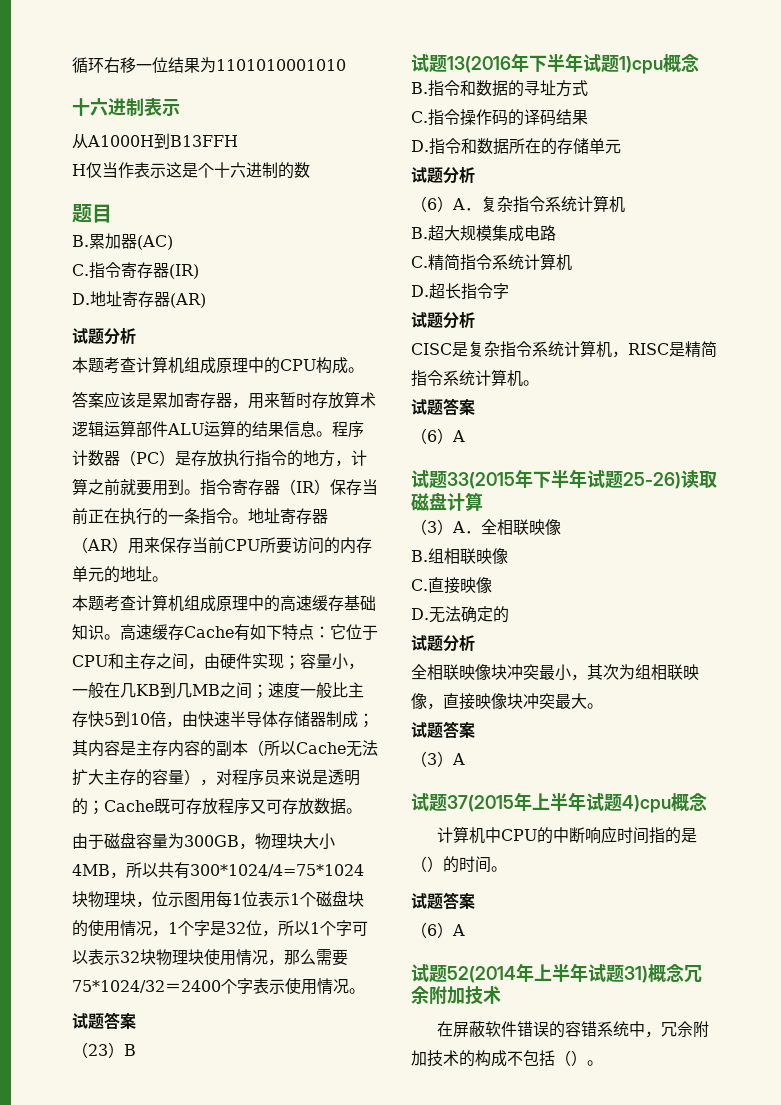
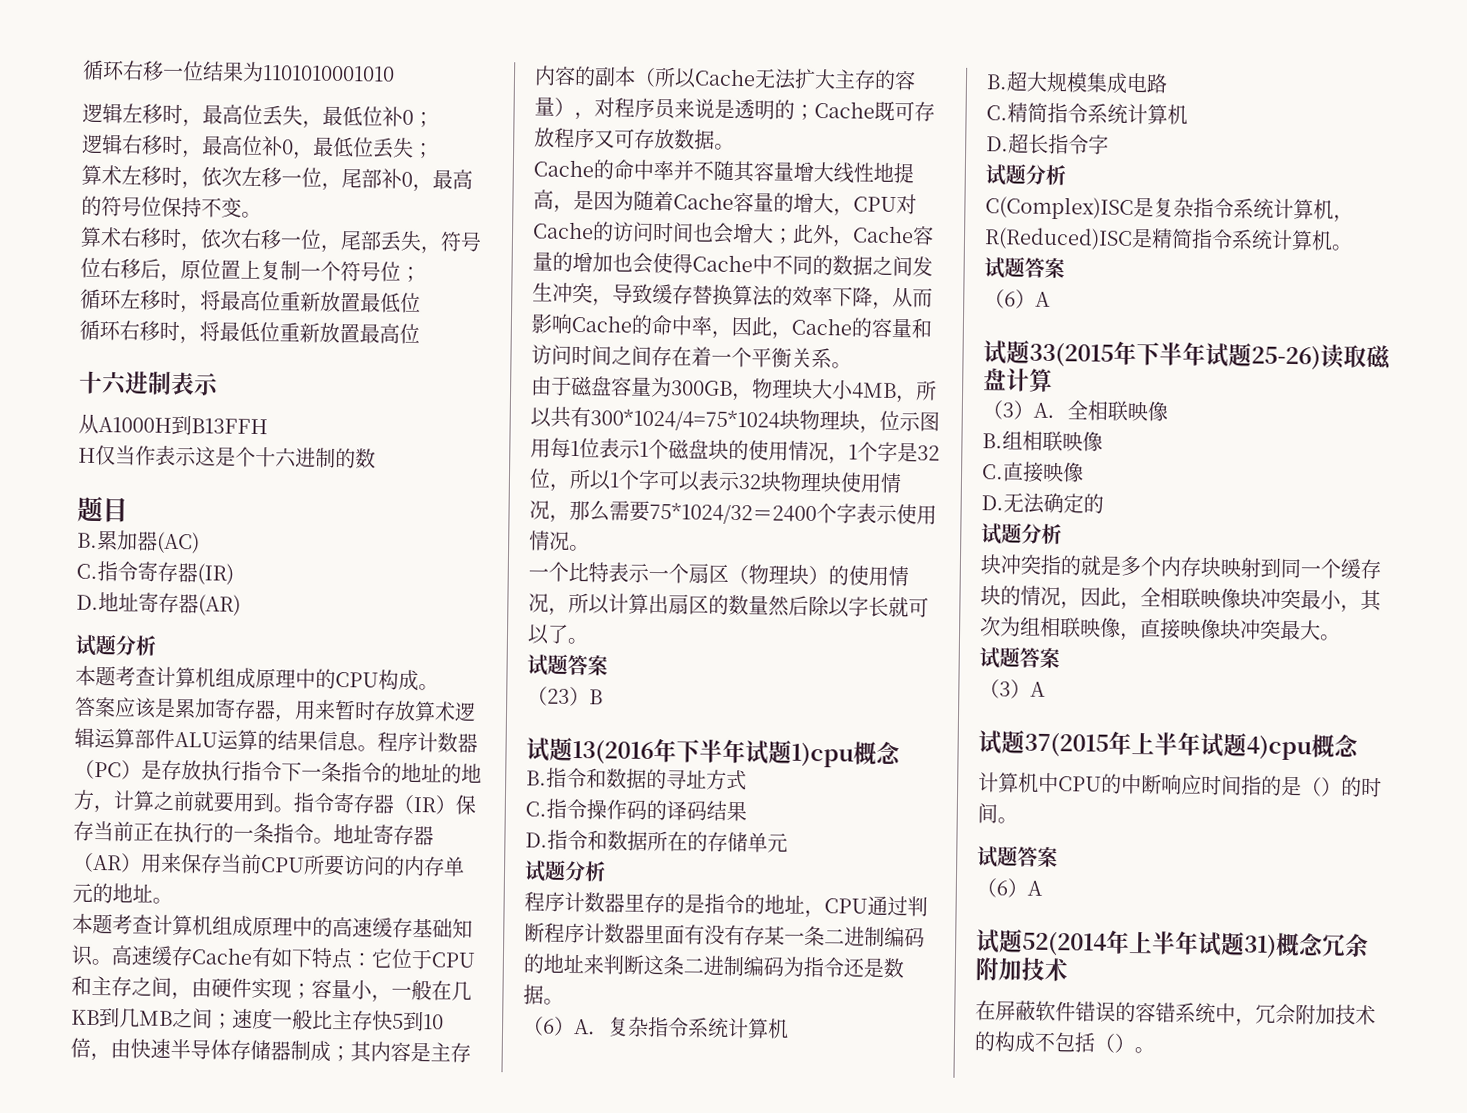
+ 逻辑左移时，最高位丢失，最低位补0；
+ 逻辑右移时，最高位补0，最低位丢失；
+ 算术左移时，依次左移一位，尾部补0，最高的符号位保持不变。
+ 算术右移时，依次右移一位，尾部丢失，符号位右移后，原位置上复制一个符号位；
+ 循环左移时，将最高位重新放置最低位
+ 循环右移时，将最低位重新放置最高位
- 程序计数器（PC）是存放执行指令的地方，计算之前就要用到。
+ 程序计数器（PC）是存放执行指令下一条指令的地址的地方，计算之前就要用到。
+ Cache的命中率并不随其容量增大线性地提高，是因为随着Cache容量的增大，CPU对Cache的访问时间也会增大；此外，Cache容量的增加也会使得Cache中不同的数据之间发生冲突，导致缓存替换算法的效率下降，从而影响Cache的命中率，因此，Cache的容量和访问时间之间存在着一个平衡关系。
+ 一个比特表示一个扇区（物理块）的使用情况，所以计算出扇区的数量然后除以字长就可以了。
+ 程序计数器里存的是指令的地址，CPU通过判断程序计数器里面有没有存某一条二进制编码的地址来判断这条二进制编码为指令还是数据。
- CISC是复杂指令系统计算机，RISC是精简指令系统计算机。
+ C(Complex)ISC是复杂指令系统计算机，R(Reduced)ISC是精简指令系统计算机。
- 全相联映像块冲突最小，其次为组相联映像，直接映像块冲突最大。
+ 块冲突指的就是多个内存块映射到同一个缓存块的情况，因此，全相联映像块冲突最小，其次为组相联映像，直接映像块冲突最大。

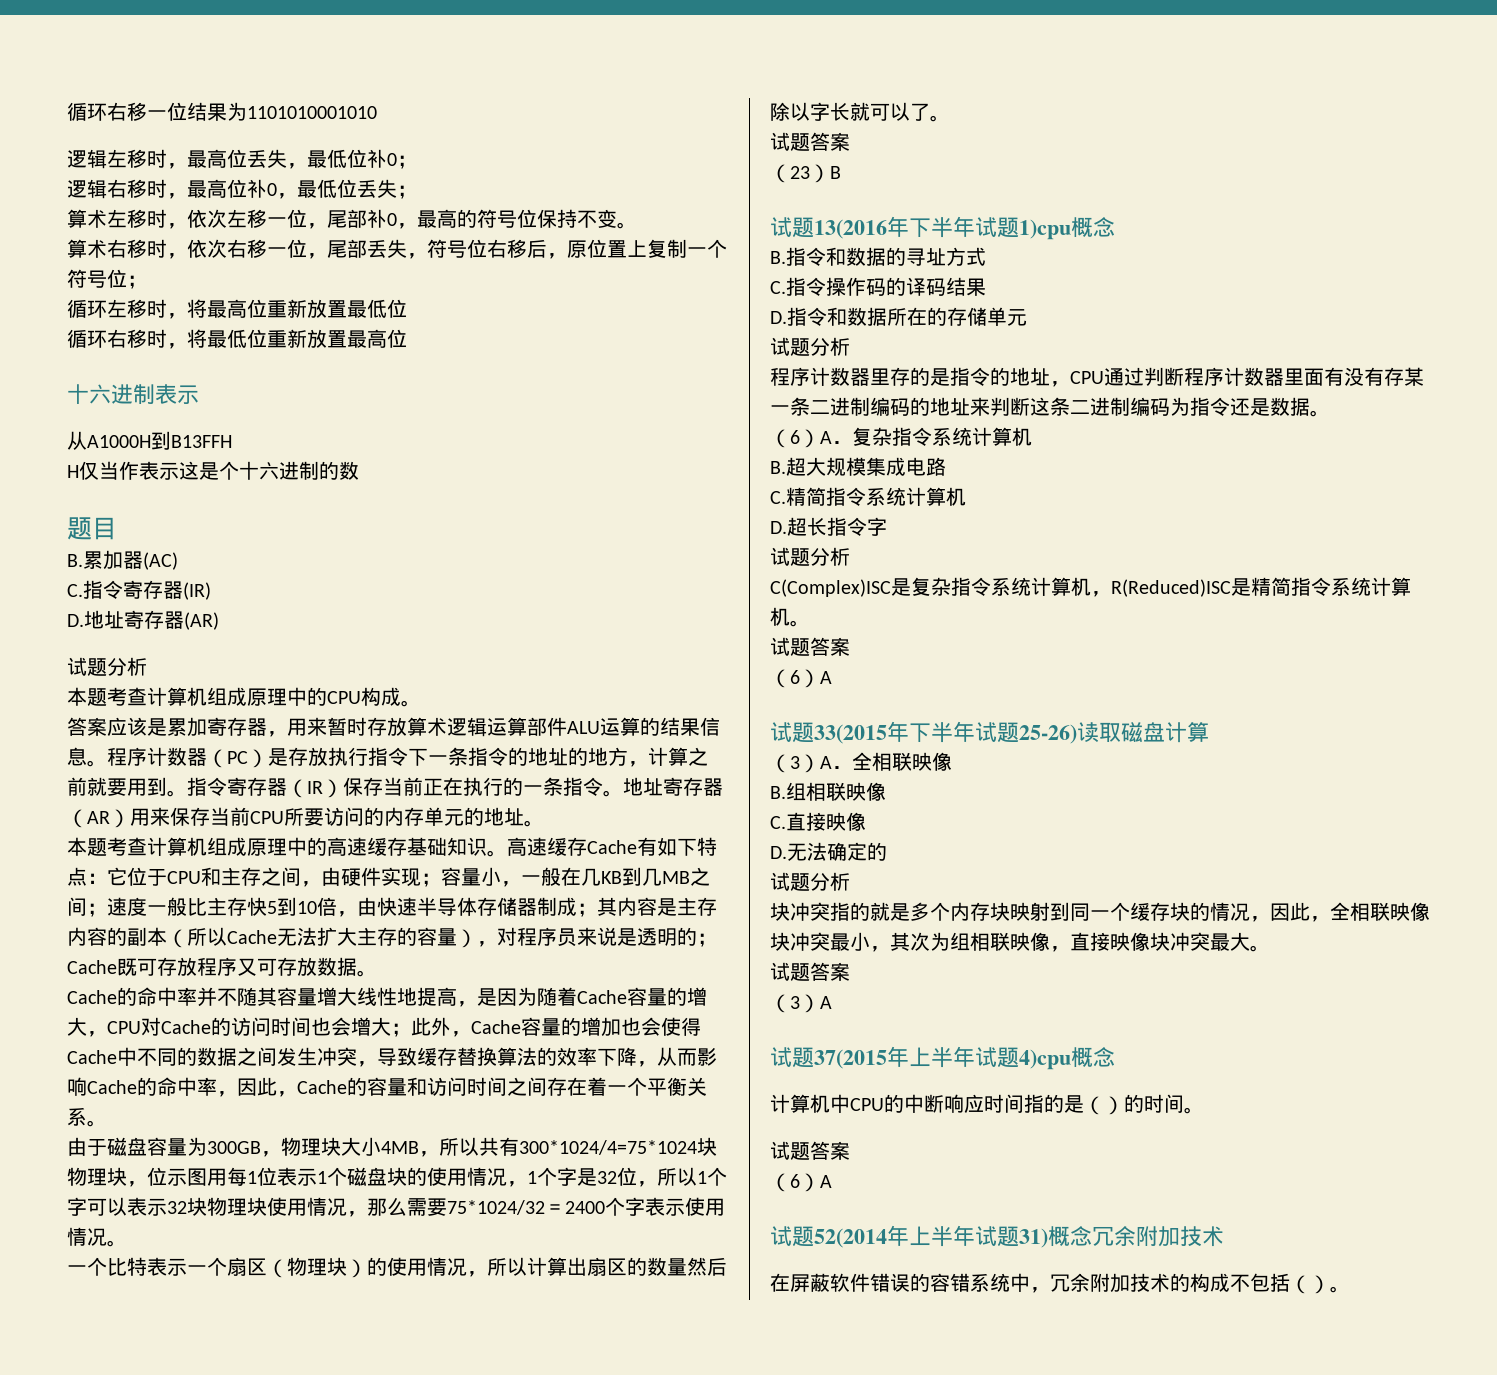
- 在屏蔽软件错误的容错系统中，冗佘附加技术的构成不包括（）。
+ 在屏蔽软件错误的容错系统中，冗余附加技术的构成不包括（）。

